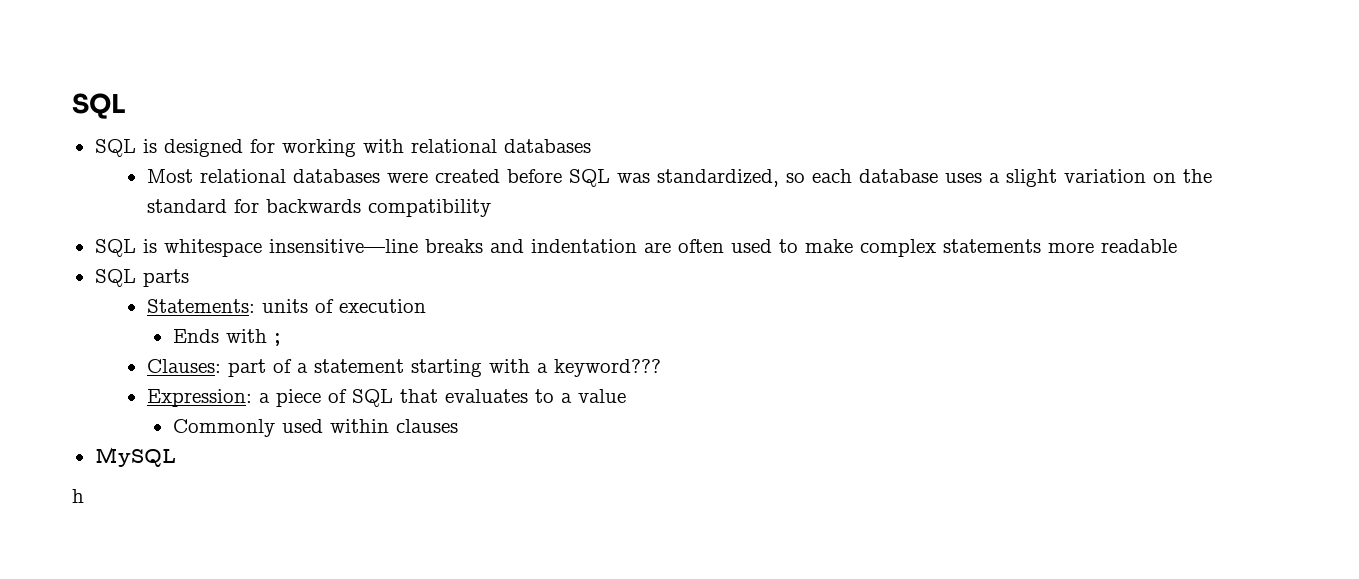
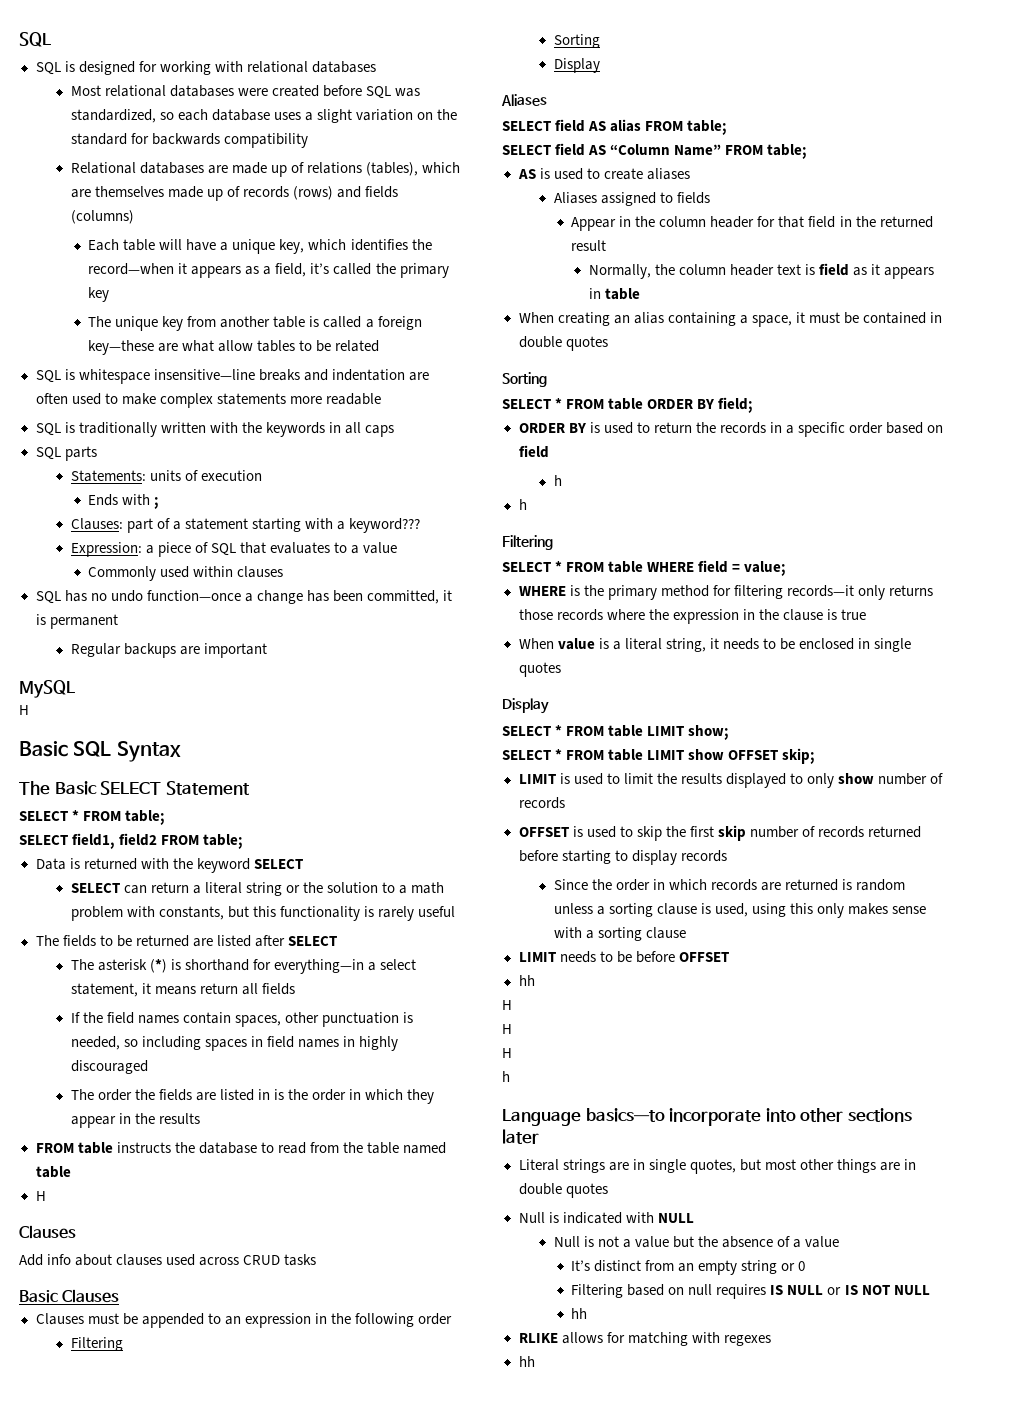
+ Relational databases are made up of relations (tables), which are themselves made up of records (rows) and fields (columns)
+ Each table will have a unique key, which identifies the record—when it appears as a field, it’s called the primary key
+ The unique key from another table is called a foreign key—these are what allow tables to be related
+ SQL is traditionally written with the keywords in all caps
+ SQL has no undo function—once a change has been committed, it is permanent
+ Regular backups are important
  MySQL
+ H
+ Basic SQL Syntax
+ The Basic SELECT Statement
+ SELECT * FROM table;
+ SELECT field1, field2 FROM table;
+ Data is returned with the keyword SELECT
+ SELECT can return a literal string or the solution to a math problem with constants, but this functionality is rarely useful
+ The fields to be returned are listed after SELECT
+ The asterisk (*) is shorthand for everything—in a select statement, it means return all fields
+ If the field names contain spaces, other punctuation is needed, so including spaces in field names in highly discouraged
+ The order the fields are listed in is the order in which they appear in the results
+ FROM table instructs the database to read from the table named table
+ H
+ Clauses
+ Add info about clauses used across CRUD tasks
+ Basic Clauses
+ Clauses must be appended to an expression in the following order
+ Filtering
+ Sorting
+ Display
+ Aliases
+ SELECT field AS alias FROM table;
+ SELECT field AS “Column Name” FROM table;
+ AS is used to create aliases
+ Aliases assigned to fields
+ Appear in the column header for that field in the returned result
+ Normally, the column header text is field as it appears in table
+ When creating an alias containing a space, it must be contained in double quotes
+ Sorting
+ SELECT * FROM table ORDER BY field;
+ ORDER BY is used to return the records in a specific order based on field
  h
+ h
+ Filtering
+ SELECT * FROM table WHERE field = value;
+ WHERE is the primary method for filtering records—it only returns those records where the expression in the clause is true
+ When value is a literal string, it needs to be enclosed in single quotes
+ Display
+ SELECT * FROM table LIMIT show;
+ SELECT * FROM table LIMIT show OFFSET skip;
+ LIMIT is used to limit the results displayed to only show number of records
+ OFFSET is used to skip the first skip number of records returned before starting to display records
+ Since the order in which records are returned is random unless a sorting clause is used, using this only makes sense with a sorting clause
+ LIMIT needs to be before OFFSET
+ hh
+ H
+ H
+ H
+ h
+ Language basics—to incorporate into other sections later
+ Literal strings are in single quotes, but most other things are in double quotes
+ Null is indicated with NULL
+ Null is not a value but the absence of a value
+ It’s distinct from an empty string or 0
+ Filtering based on null requires IS NULL or IS NOT NULL
+ hh
+ RLIKE allows for matching with regexes
+ hh

